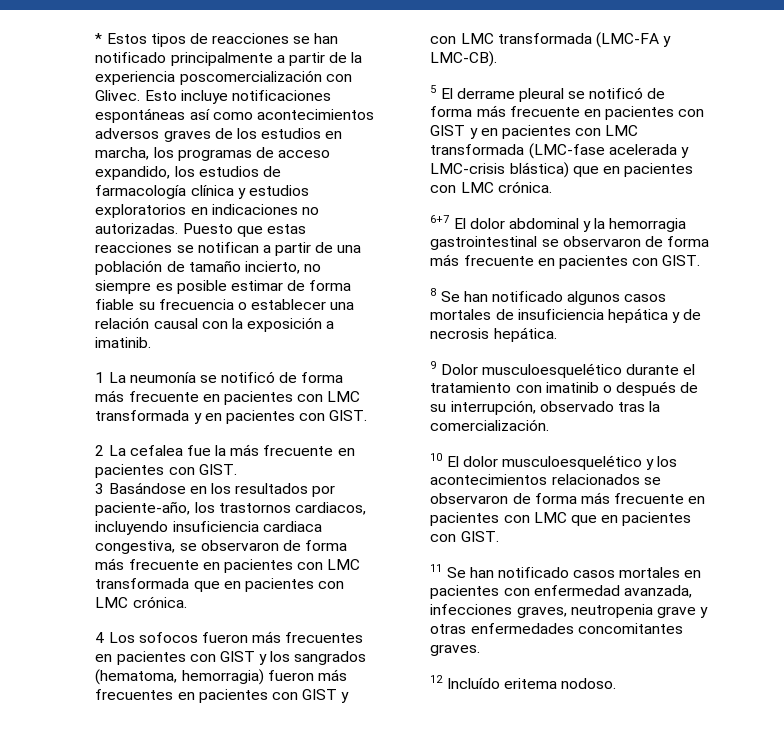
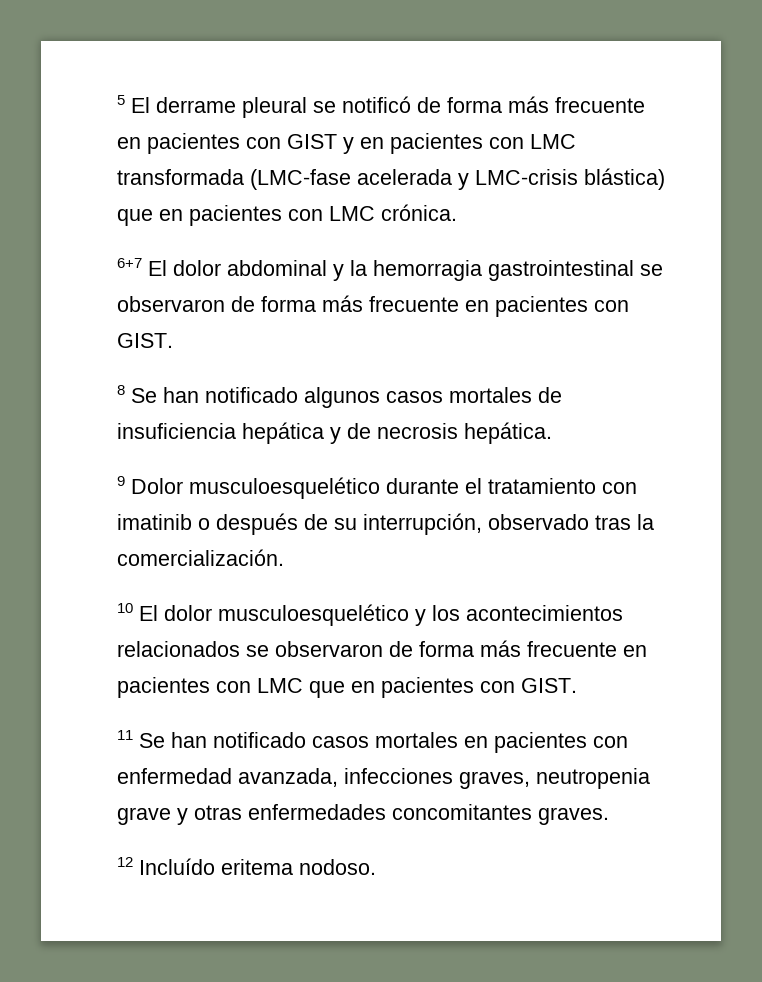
- * Estos tipos de reacciones se han notificado principalmente a partir de la experiencia poscomercialización con Glivec. Esto incluye notificaciones espontáneas así como acontecimientos adversos graves de los estudios en marcha, los programas de acceso expandido, los estudios de farmacología clínica y estudios exploratorios en indicaciones no autorizadas. Puesto que estas reacciones se notifican a partir de una población de tamaño incierto, no siempre es posible estimar de forma fiable su frecuencia o establecer una relación causal con la exposición a imatinib.
- 1 La neumonía se notificó de forma más frecuente en pacientes con LMC transformada y en pacientes con GIST.
- 2 La cefalea fue la más frecuente en pacientes con GIST.
- 3 Basándose en los resultados por paciente-año, los trastornos cardiacos, incluyendo insuficiencia cardiaca congestiva, se observaron de forma más frecuente en pacientes con LMC transformada que en pacientes con LMC crónica.
- 4 Los sofocos fueron más frecuentes en pacientes con GIST y los sangrados (hematoma, hemorragia) fueron más frecuentes en pacientes con GIST y con LMC transformada (LMC-FA y LMC-CB).

